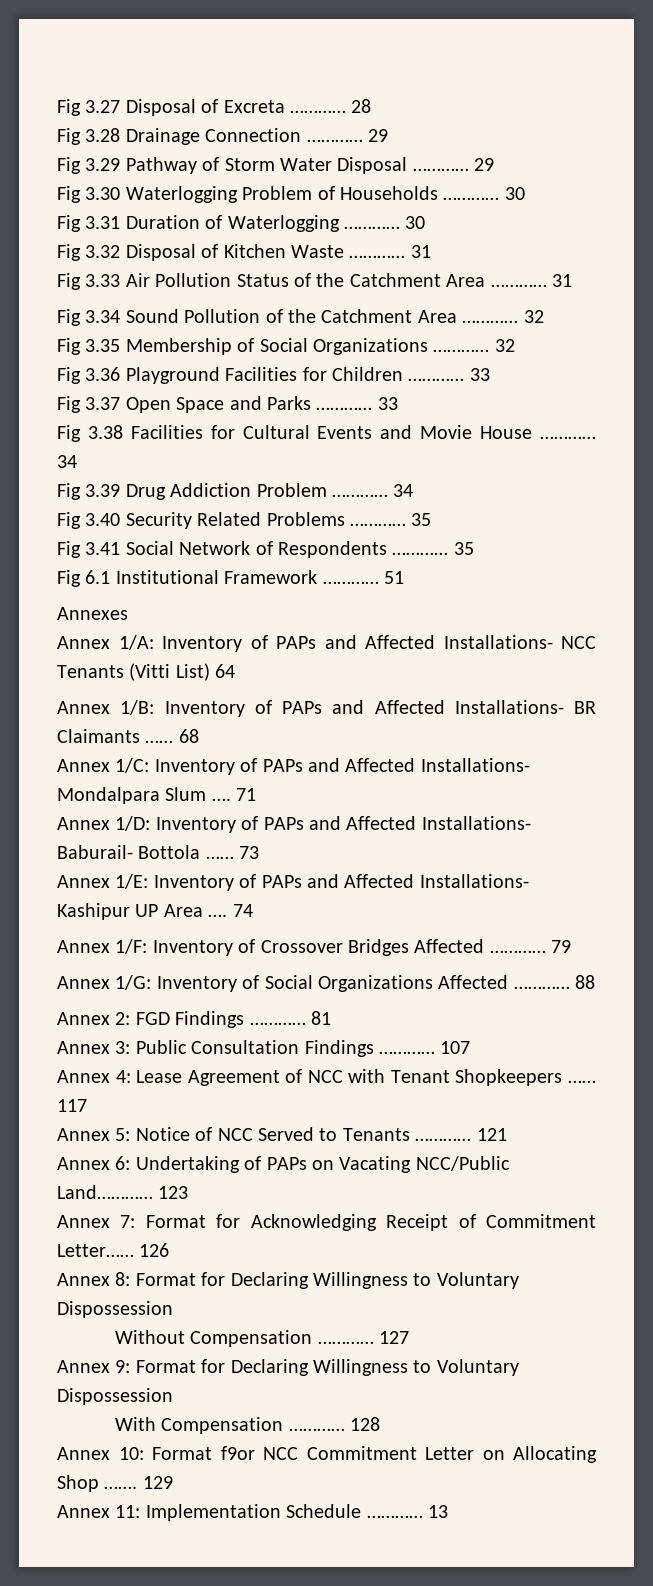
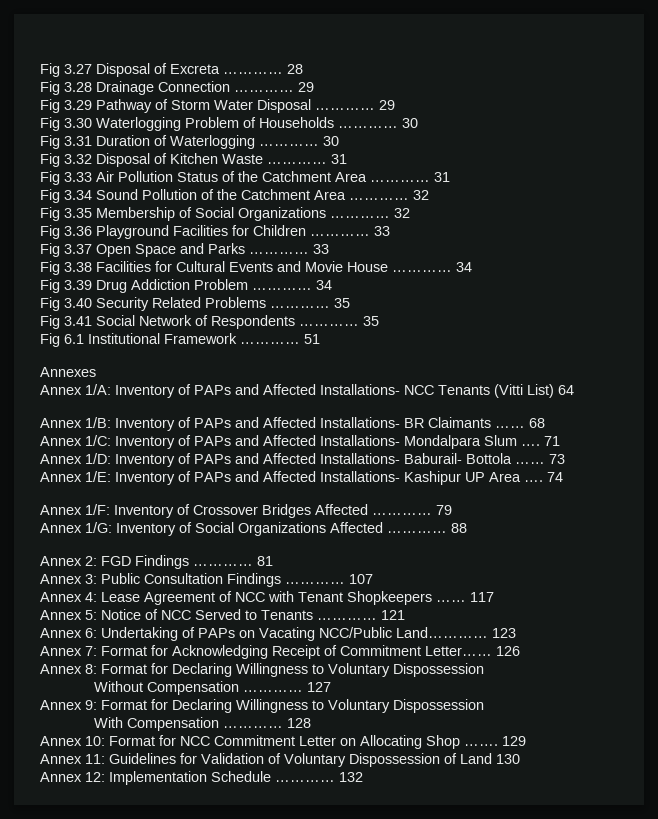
- Annex 10: Format f9or NCC Commitment Letter on Allocating Shop …….
+ Annex 10: Format for NCC Commitment Letter on Allocating Shop …….
- Annex 11: Implementation Schedule …………
+ Annex 11: Guidelines for Validation of Voluntary Dispossession of Land 130
+ Annex 12: Implementation Schedule …………
- 13
+ 132

